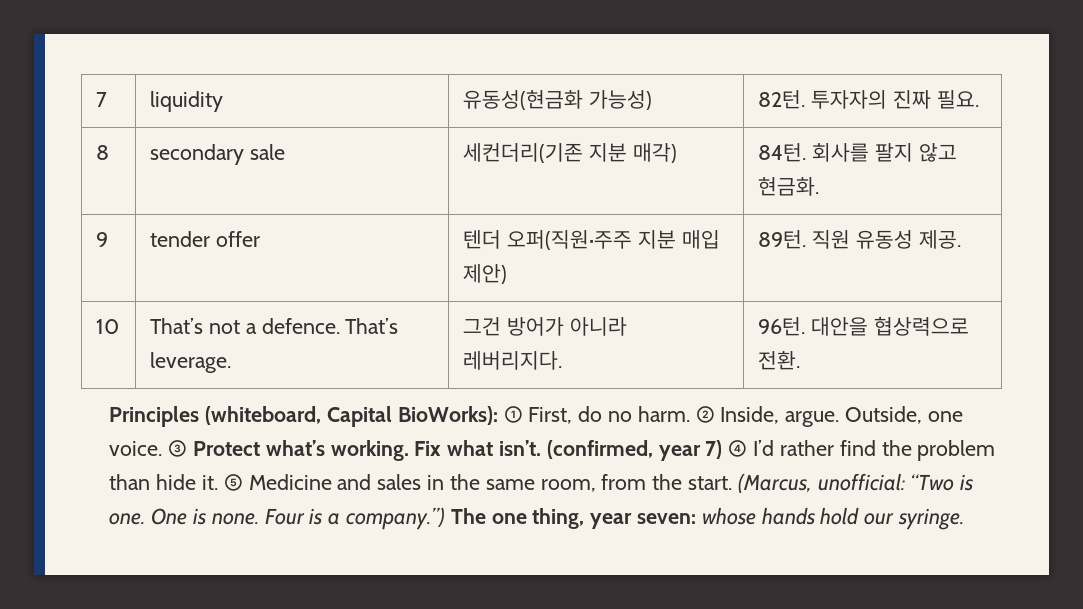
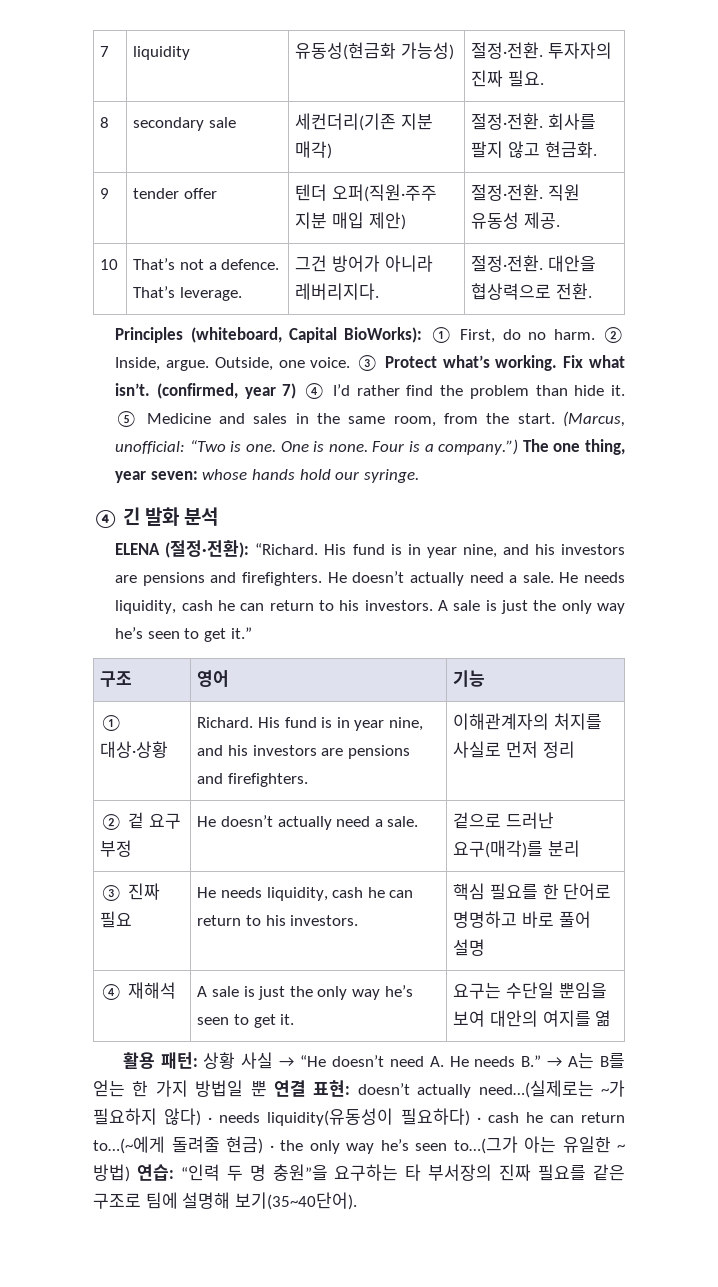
- 7 | liquidity | 유동성(현금화 가능성) | 82턴. 투자자의 진짜 필요.
+ 7 | liquidity | 유동성(현금화 가능성) | 절정·전환. 투자자의 진짜 필요.
- 8 | secondary sale | 세컨더리(기존 지분 매각) | 84턴. 회사를 팔지 않고 현금화.
+ 8 | secondary sale | 세컨더리(기존 지분 매각) | 절정·전환. 회사를 팔지 않고 현금화.
- 9 | tender offer | 텐더 오퍼(직원·주주 지분 매입 제안) | 89턴. 직원 유동성 제공.
+ 9 | tender offer | 텐더 오퍼(직원·주주 지분 매입 제안) | 절정·전환. 직원 유동성 제공.
- 10 | That’s not a defence. That’s leverage. | 그건 방어가 아니라 레버리지다. | 96턴. 대안을 협상력으로 전환.
+ 10 | That’s not a defence. That’s leverage. | 그건 방어가 아니라 레버리지다. | 절정·전환. 대안을 협상력으로 전환.
+ ④ 긴 발화 분석
+ ELENA (절정·전환): “Richard. His fund is in year nine, and his investors are pensions and firefighters. He doesn’t actually need a sale. He needs liquidity, cash he can return to his investors. A sale is just the only way he’s seen to get it.”
+ 구조 | 영어 | 기능
+ ① 대상·상황 | Richard. His fund is in year nine, and his investors are pensions and firefighters. | 이해관계자의 처지를 사실로 먼저 정리
+ ② 겉 요구 부정 | He doesn’t actually need a sale. | 겉으로 드러난 요구(매각)를 분리
+ ③ 진짜 필요 | He needs liquidity, cash he can return to his investors. | 핵심 필요를 한 단어로 명명하고 바로 풀어 설명
+ ④ 재해석 | A sale is just the only way he’s seen to get it. | 요구는 수단일 뿐임을 보여 대안의 여지를 엶
+ 활용 패턴: 상황 사실 → “He doesn’t need A. He needs B.” → A는 B를 얻는 한 가지 방법일 뿐 연결 표현: doesn’t actually need…(실제로는 ~가 필요하지 않다) · needs liquidity(유동성이 필요하다) · cash he can return to…(~에게 돌려줄 현금) · the only way he’s seen to…(그가 아는 유일한 ~ 방법) 연습: “인력 두 명 충원”을 요구하는 타 부서장의 진짜 필요를 같은 구조로 팀에 설명해 보기(35~40단어).

